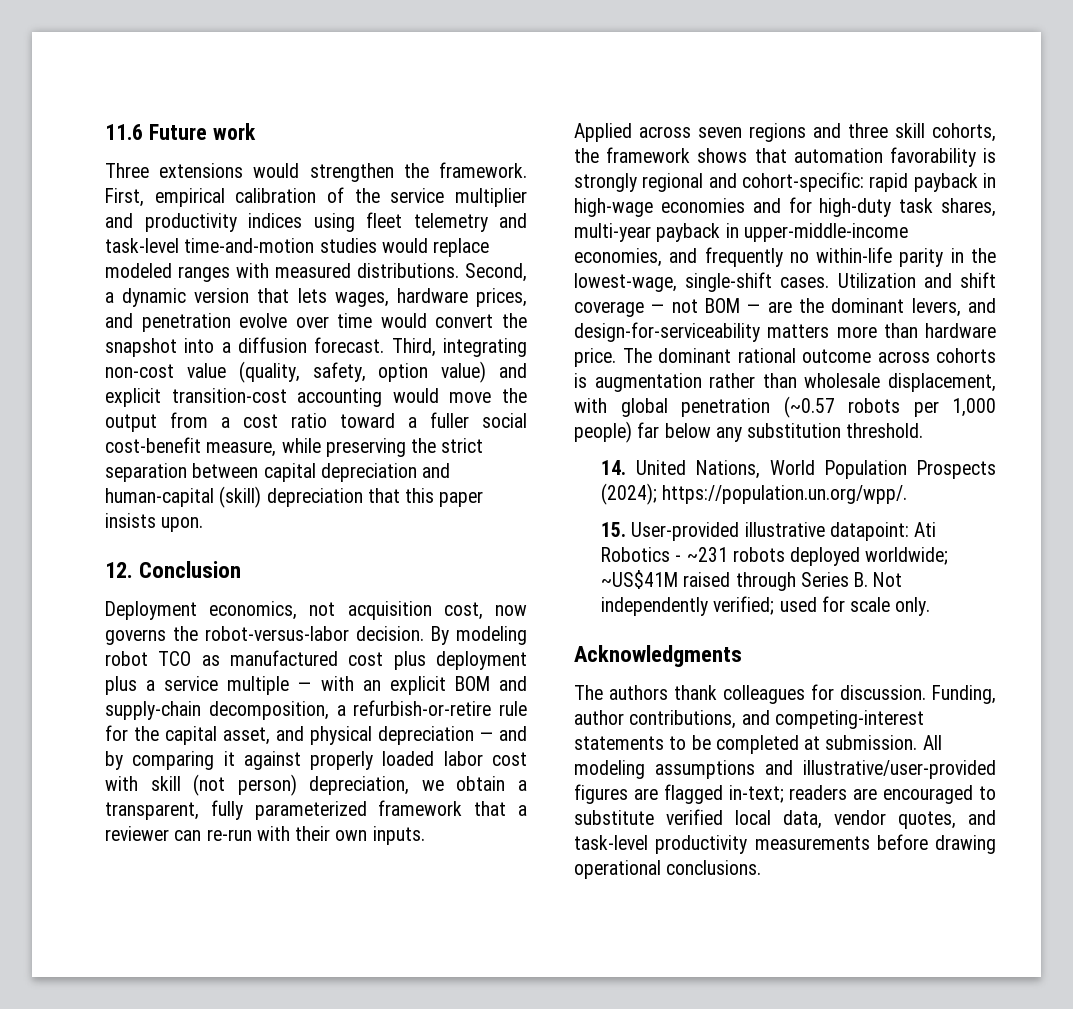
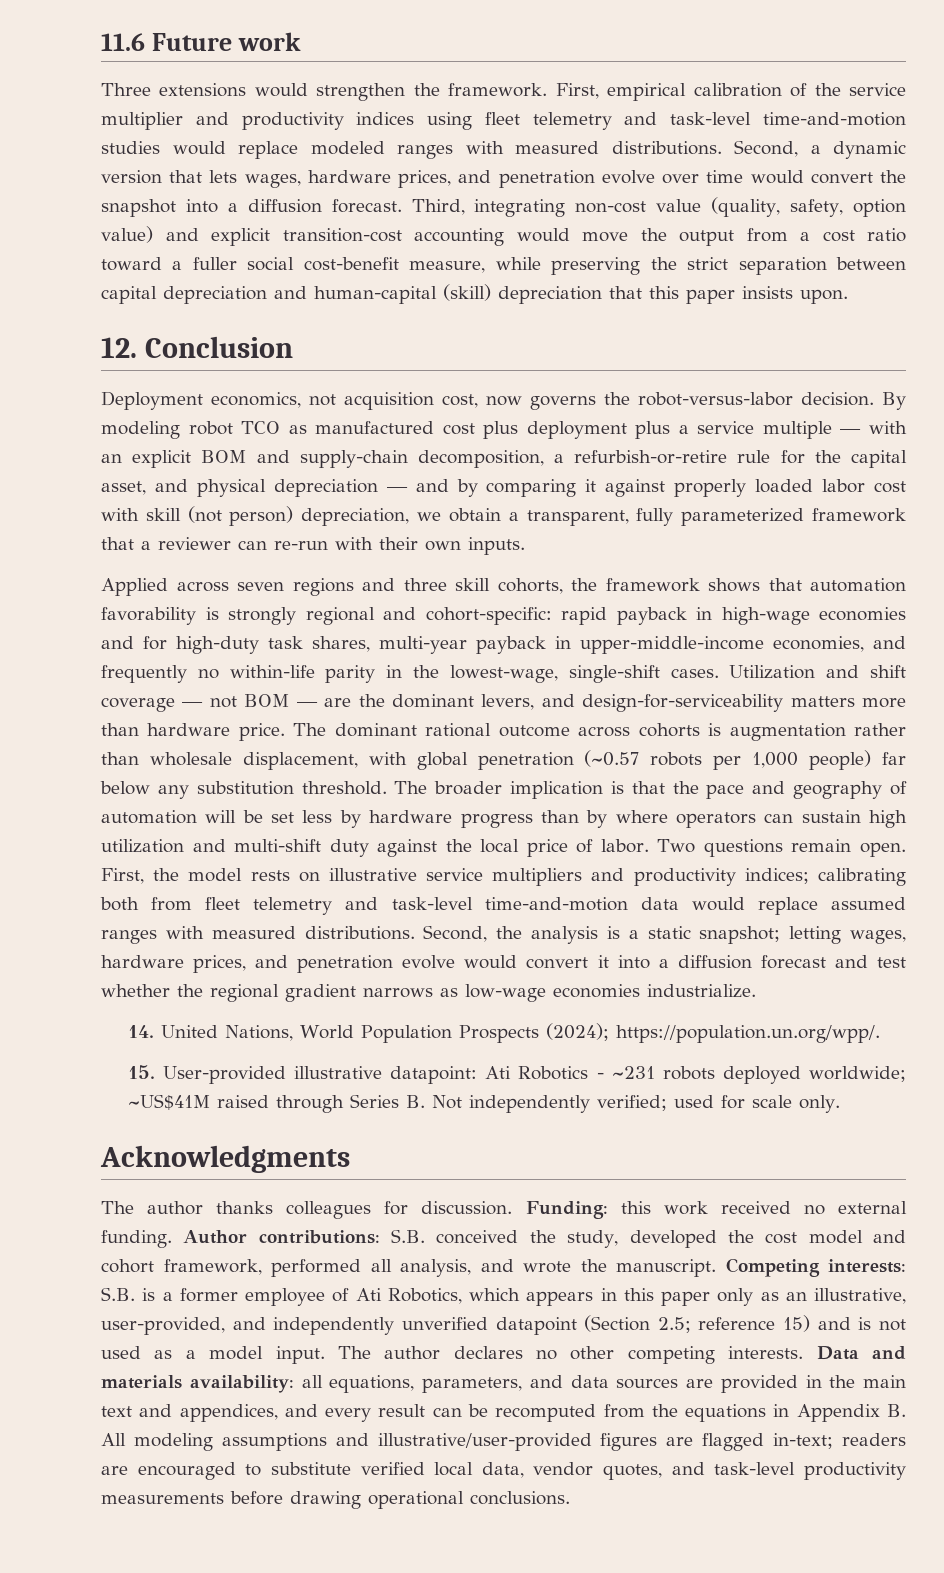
+ The broader implication is that the pace and geography of automation will be set less by hardware progress than by where operators can sustain high utilization and multi-shift duty against the local price of labor. Two questions remain open. First, the model rests on illustrative service multipliers and productivity indices; calibrating both from fleet telemetry and task-level time-and-motion data would replace assumed ranges with measured distributions. Second, the analysis is a static snapshot; letting wages, hardware prices, and penetration evolve would convert it into a diffusion forecast and test whether the regional gradient narrows as low-wage economies industrialize.
- The authors thank colleagues for discussion.
+ The author thanks colleagues for discussion.
- Funding, author contributions, and competing-interest statements to be completed at submission. All modeling assumptions and illustrative/user-provided figures are flagged in-text; readers are encouraged to substitute verified local data, vendor quotes, and task-level productivity measurements before drawing operational conclusions.
+ Funding: this work received no external funding. Author contributions: S.B. conceived the study, developed the cost model and cohort framework, performed all analysis, and wrote the manuscript. Competing interests: S.B. is a former employee of Ati Robotics, which appears in this paper only as an illustrative, user-provided, and independently unverified datapoint (Section 2.5; reference 15) and is not used as a model input. The author declares no other competing interests. Data and materials availability: all equations, parameters, and data sources are provided in the main text and appendices, and every result can be recomputed from the equations in Appendix B. All modeling assumptions and illustrative/user-provided figures are flagged in-text; readers are encouraged to substitute verified local data, vendor quotes, and task-level productivity measurements before drawing operational conclusions.

